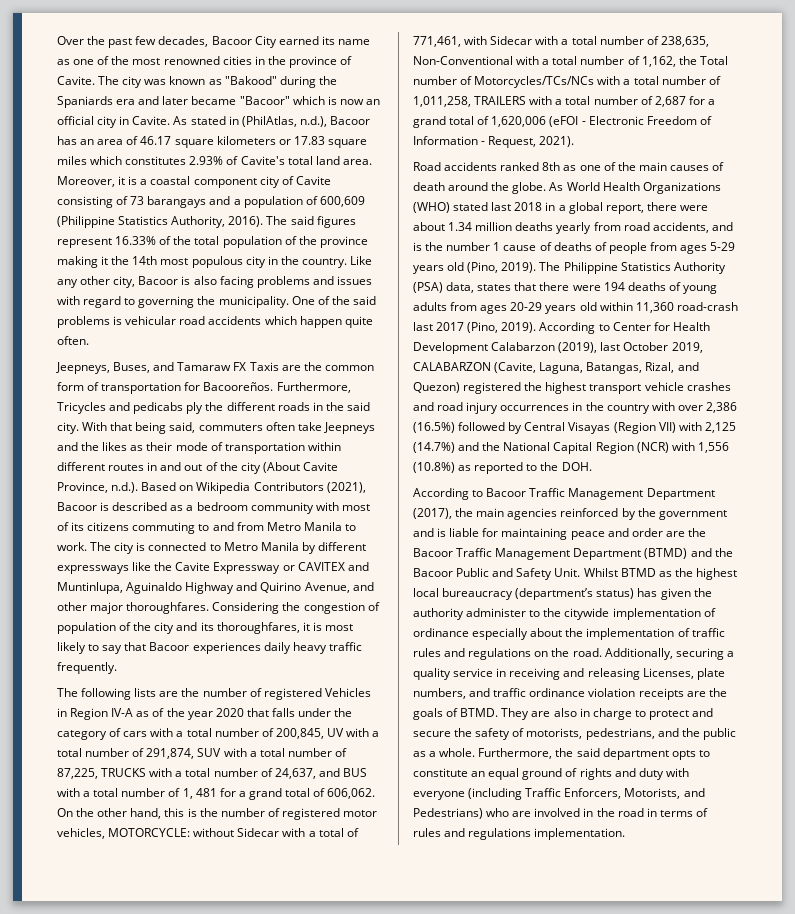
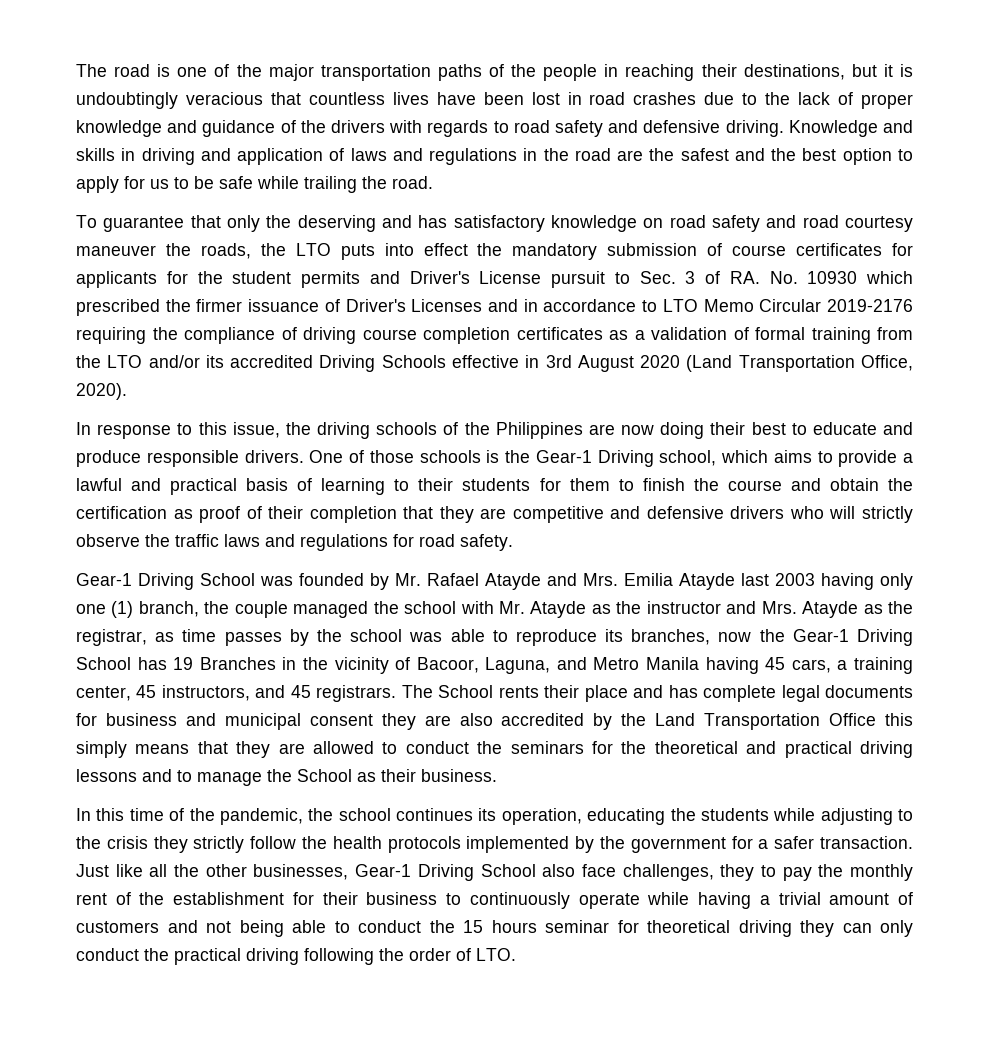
- Over the past few decades, Bacoor City earned its name as one of the most renowned cities in the province of Cavite. The city was known as "Bakood" during the Spaniards era and later became "Bacoor" which is now an official city in Cavite. As stated in (PhilAtlas, n.d.), Bacoor has an area of 46.17 square kilometers or 17.83 square miles which constitutes 2.93% of Cavite's total land area. Moreover, it is a coastal component city of Cavite consisting of 73 barangays and a population of 600,609 (Philippine Statistics Authority, 2016). The said figures represent 16.33% of the total population of the province making it the 14th most populous city in the country. Like any other city, Bacoor is also facing problems and issues with regard to governing the municipality. One of the said problems is vehicular road accidents which happen quite often.
- Jeepneys, Buses, and Tamaraw FX Taxis are the common form of transportation for Bacooreños. Furthermore, Tricycles and pedicabs ply the different roads in the said city. With that being said, commuters often take Jeepneys and the likes as their mode of transportation within different routes in and out of the city (About Cavite Province, n.d.). Based on Wikipedia Contributors (2021), Bacoor is described as a bedroom community with most of its citizens commuting to and from Metro Manila to work. The city is connected to Metro Manila by different expressways like the Cavite Expressway or CAVITEX and Muntinlupa, Aguinaldo Highway and Quirino Avenue, and other major thoroughfares. Considering the congestion of population of the city and its thoroughfares, it is most likely to say that Bacoor experiences daily heavy traffic frequently.
- The following lists are the number of registered Vehicles in Region IV-A as of the year 2020 that falls under the category of cars with a total number of 200,845, UV with a total number of 291,874, SUV with a total number of 87,225, TRUCKS with a total number of 24,637, and BUS with a total number of 1, 481 for a grand total of 606,062. On the other hand, this is the number of registered motor vehicles, MOTORCYCLE: without Sidecar with a total of 771,461, with Sidecar with a total number of 238,635, Non-Conventional with a total number of 1,162, the Total number of Motorcycles/TCs/NCs with a total number of 1,011,258, TRAILERS with a total number of 2,687 for a grand total of 1,620,006 (eFOI - Electronic Freedom of Information - Request, 2021).
- Road accidents ranked 8th as one of the main causes of death around the globe. As World Health Organizations (WHO) stated last 2018 in a global report, there were about 1.34 million deaths yearly from road accidents, and is the number 1 cause of deaths of people from ages 5-29 years old (Pino, 2019). The Philippine Statistics Authority (PSA) data, states that there were 194 deaths of young adults from ages 20-29 years old within 11,360 road-crash last 2017 (Pino, 2019). According to Center for Health Development Calabarzon (2019), last October 2019, CALABARZON (Cavite, Laguna, Batangas, Rizal, and Quezon) registered the highest transport vehicle crashes and road injury occurrences in the country with over 2,386 (16.5%) followed by Central Visayas (Region VII) with 2,125 (14.7%) and the National Capital Region (NCR) with 1,556 (10.8%) as reported to the DOH.
- According to Bacoor Traffic Management Department (2017), the main agencies reinforced by the government and is liable for maintaining peace and order are the Bacoor Traffic Management Department (BTMD) and the Bacoor Public and Safety Unit. Whilst BTMD as the highest local bureaucracy (department’s status) has given the authority administer to the citywide implementation of ordinance especially about the implementation of traffic rules and regulations on the road. Additionally, securing a quality service in receiving and releasing Licenses, plate numbers, and traffic ordinance violation receipts are the goals of BTMD. They are also in charge to protect and secure the safety of motorists, pedestrians, and the public as a whole. Furthermore, the said department opts to constitute an equal ground of rights and duty with everyone (including Traffic Enforcers, Motorists, and Pedestrians) who are involved in the road in terms of rules and regulations implementation.
+ The road is one of the major transportation paths of the people in reaching their destinations, but it is undoubtingly veracious that countless lives have been lost in road crashes due to the lack of proper knowledge and guidance of the drivers with regards to road safety and defensive driving. Knowledge and skills in driving and application of laws and regulations in the road are the safest and the best option to apply for us to be safe while trailing the road.
+ To guarantee that only the deserving and has satisfactory knowledge on road safety and road courtesy maneuver the roads, the LTO puts into effect the mandatory submission of course certificates for applicants for the student permits and Driver's License pursuit to Sec. 3 of RA. No. 10930 which prescribed the firmer issuance of Driver's Licenses and in accordance to LTO Memo Circular 2019-2176 requiring the compliance of driving course completion certificates as a validation of formal training from the LTO and/or its accredited Driving Schools effective in 3rd August 2020 (Land Transportation Office, 2020).
+ In response to this issue, the driving schools of the Philippines are now doing their best to educate and produce responsible drivers. One of those schools is the Gear-1 Driving school, which aims to provide a lawful and practical basis of learning to their students for them to finish the course and obtain the certification as proof of their completion that they are competitive and defensive drivers who will strictly observe the traffic laws and regulations for road safety.
+ Gear-1 Driving School was founded by Mr. Rafael Atayde and Mrs. Emilia Atayde last 2003 having only one (1) branch, the couple managed the school with Mr. Atayde as the instructor and Mrs. Atayde as the registrar, as time passes by the school was able to reproduce its branches, now the Gear-1 Driving School has 19 Branches in the vicinity of Bacoor, Laguna, and Metro Manila having 45 cars, a training center, 45 instructors, and 45 registrars. The School rents their place and has complete legal documents for business and municipal consent they are also accredited by the Land Transportation Office this simply means that they are allowed to conduct the seminars for the theoretical and practical driving lessons and to manage the School as their business.
+ In this time of the pandemic, the school continues its operation, educating the students while adjusting to the crisis they strictly follow the health protocols implemented by the government for a safer transaction. Just like all the other businesses, Gear-1 Driving School also face challenges, they to pay the monthly rent of the establishment for their business to continuously operate while having a trivial amount of customers and not being able to conduct the 15 hours seminar for theoretical driving they can only conduct the practical driving following the order of LTO.

